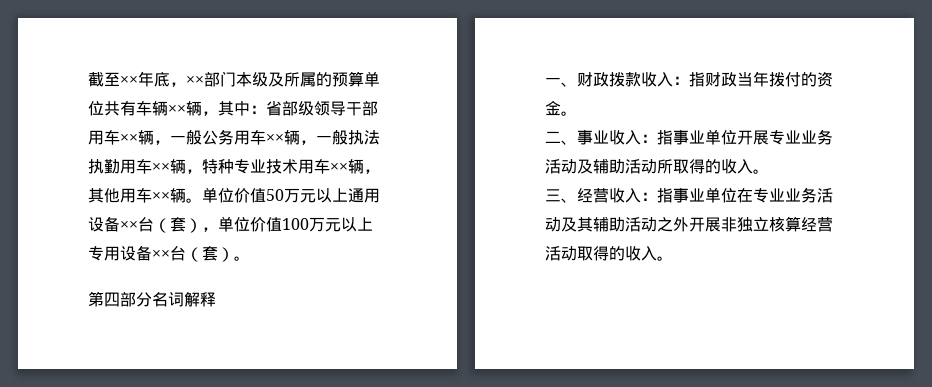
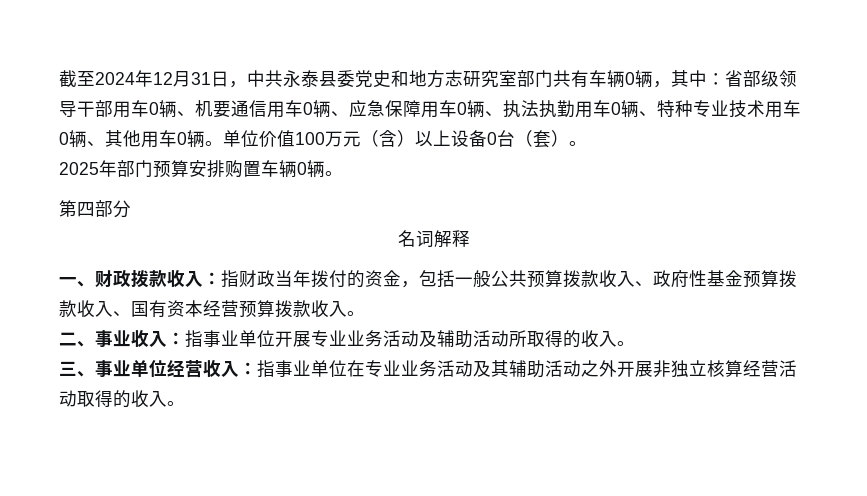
- 截至××年底，××部门本级及所属的预算单位共有车辆××辆，其中：省部级领导干部用车××辆，一般公务用车××辆，一般执法执勤用车××辆，特种专业技术用车××辆，其他用车××辆。
+ 截至2024年12月31日，中共永泰县委党史和地方志研究室部门共有车辆0辆，其中：省部级领导干部用车0辆、机要通信用车0辆、应急保障用车0辆、执法执勤用车0辆、特种专业技术用车0辆、其他用车0辆。
- 单位价值50万元以上通用设备××台（套），单位价值100万元以上专用设备××台（套）。
+ 单位价值100万元（含）以上设备0台（套）。
+ 2025年部门预算安排购置车辆0辆。
- 第四部分名词解释
+ 第四部分
+ 名词解释
- 一、财政拨款收入：指财政当年拨付的资金。
+ 一、财政拨款收入：指财政当年拨付的资金，包括一般公共预算拨款收入、政府性基金预算拨款收入、国有资本经营预算拨款收入。
- 三、经营收入：指事业单位在专业业务活动及其辅助活动之外开展非独立核算经营活动取得的收入。
+ 三、事业单位经营收入：指事业单位在专业业务活动及其辅助活动之外开展非独立核算经营活动取得的收入。

